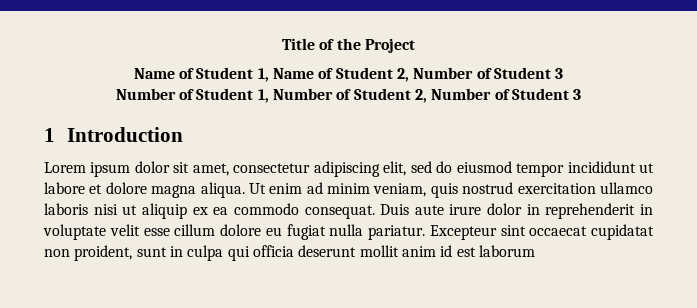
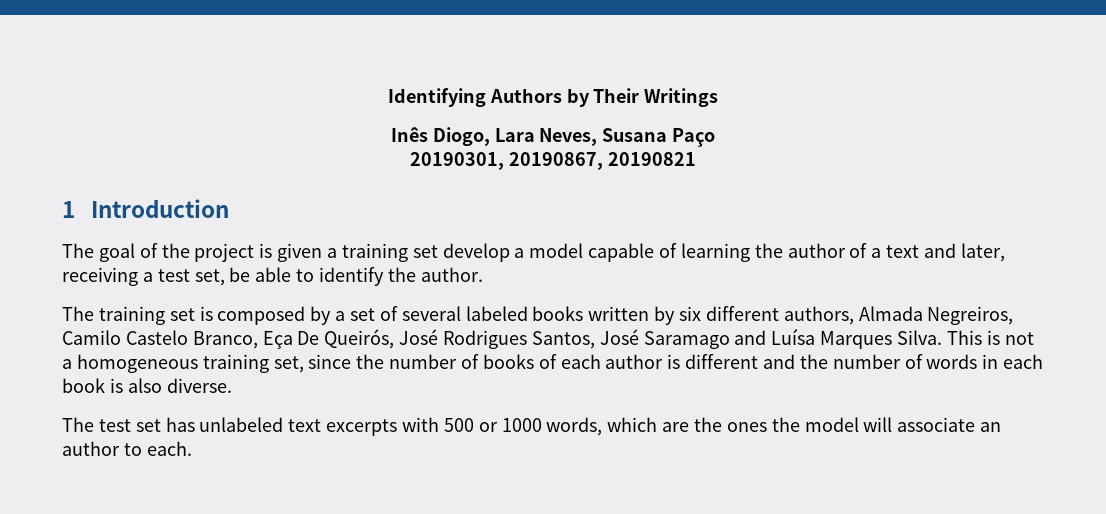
- Title of the Project
- Name of Student 1, Name of Student 2, Number of Student 3
- Number of Student 1, Number of Student 2, Number of Student 3
+ Identifying Authors by Their Writings
+ Inês Diogo, Lara Neves, Susana Paço
+ 20190301, 20190867, 20190821
  1 Introduction
- Lorem ipsum dolor sit amet, consectetur adipiscing elit, sed do eiusmod tempor incididunt ut labore et dolore magna aliqua. Ut enim ad minim veniam, quis nostrud exercitation ullamco laboris nisi ut aliquip ex ea commodo consequat. Duis aute irure dolor in reprehenderit in voluptate velit esse cillum dolore eu fugiat nulla pariatur. Excepteur sint occaecat cupidatat non proident, sunt in culpa qui officia deserunt mollit anim id est laborum
+ The goal of the project is given a training set develop a model capable of learning the author of a text and later, receiving a test set, be able to identify the author.
+ The training set is composed by a set of several labeled books written by six different authors, Almada Negreiros, Camilo Castelo Branco, Eça De Queirós, José Rodrigues Santos, José Saramago and Luísa Marques Silva. This is not a homogeneous training set, since the number of books of each author is different and the number of words in each book is also diverse.
+ The test set has unlabeled text excerpts with 500 or 1000 words, which are the ones the model will associate an author to each.

